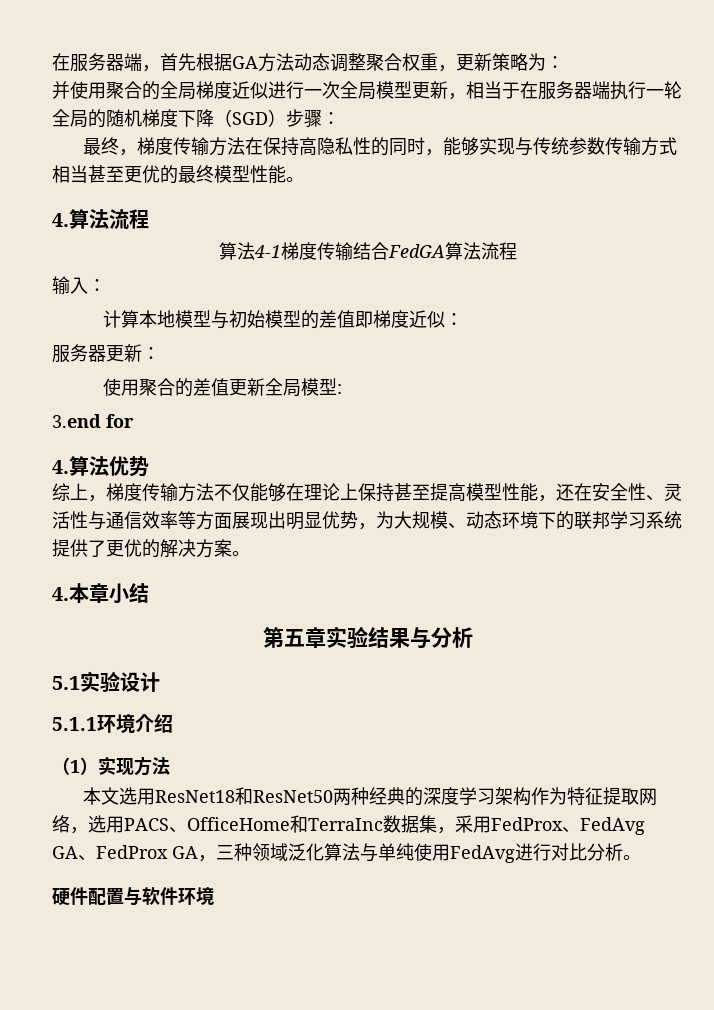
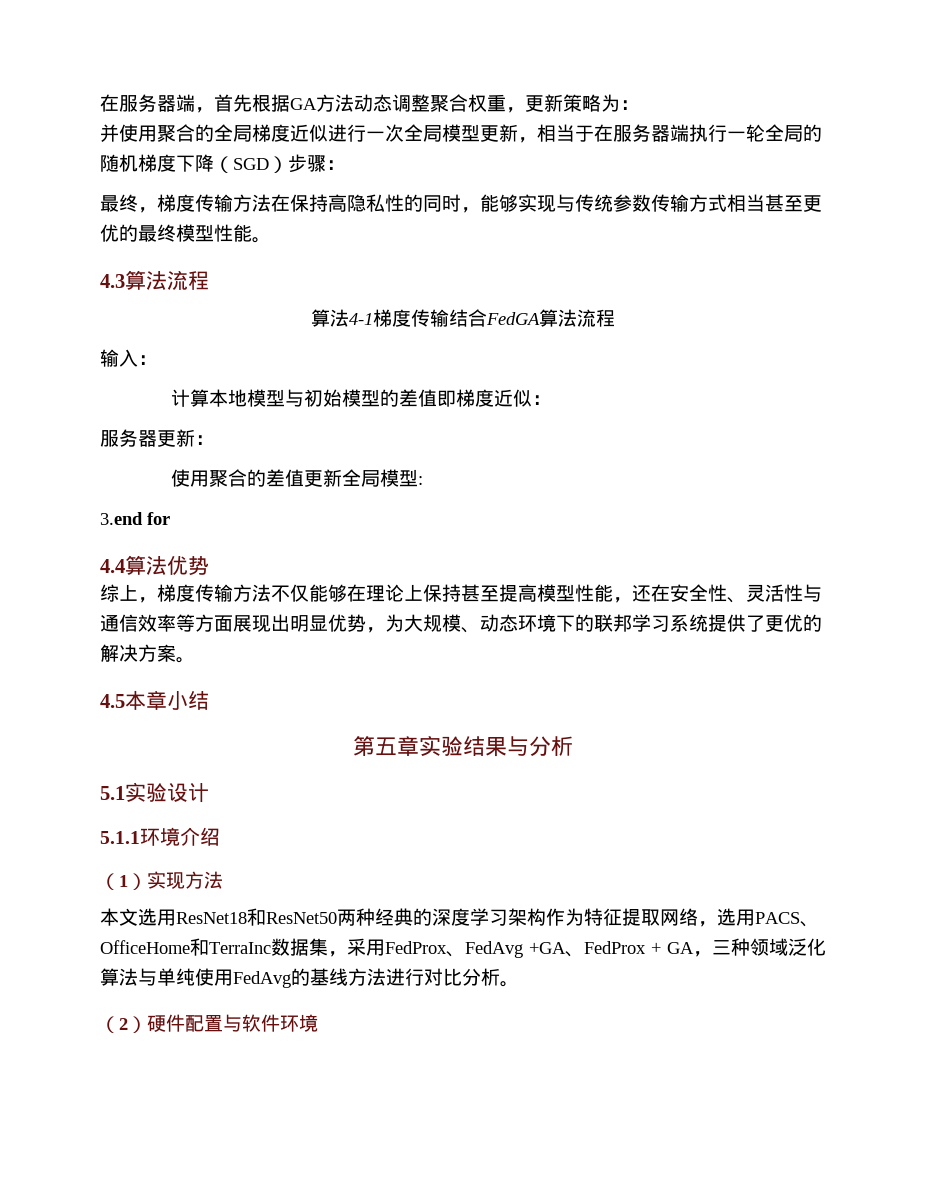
- 4.算法流程
+ 4.3算法流程
- 4.算法优势
+ 4.4算法优势
- 4.本章小结
+ 4.5本章小结
- 本文选用ResNet18和ResNet50两种经典的深度学习架构作为特征提取网络，选用PACS、OfficeHome和TerraInc数据集，采用FedProx、FedAvg GA、FedProx GA，三种领域泛化算法与单纯使用FedAvg进行对比分析。
+ 本文选用ResNet18和ResNet50两种经典的深度学习架构作为特征提取网络，选用PACS、OfficeHome和TerraInc数据集，采用FedProx、FedAvg +GA、FedProx + GA，三种领域泛化算法与单纯使用FedAvg的基线方法进行对比分析。
- 硬件配置与软件环境
+ （2）硬件配置与软件环境

